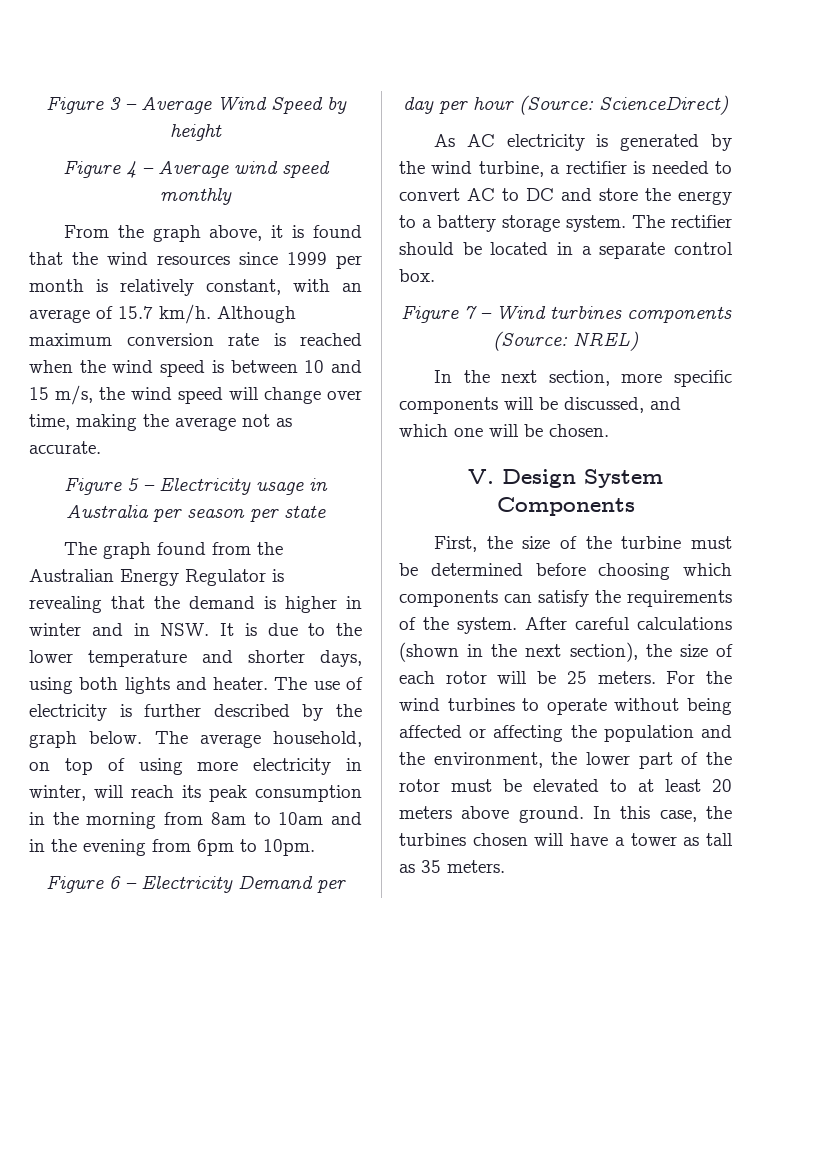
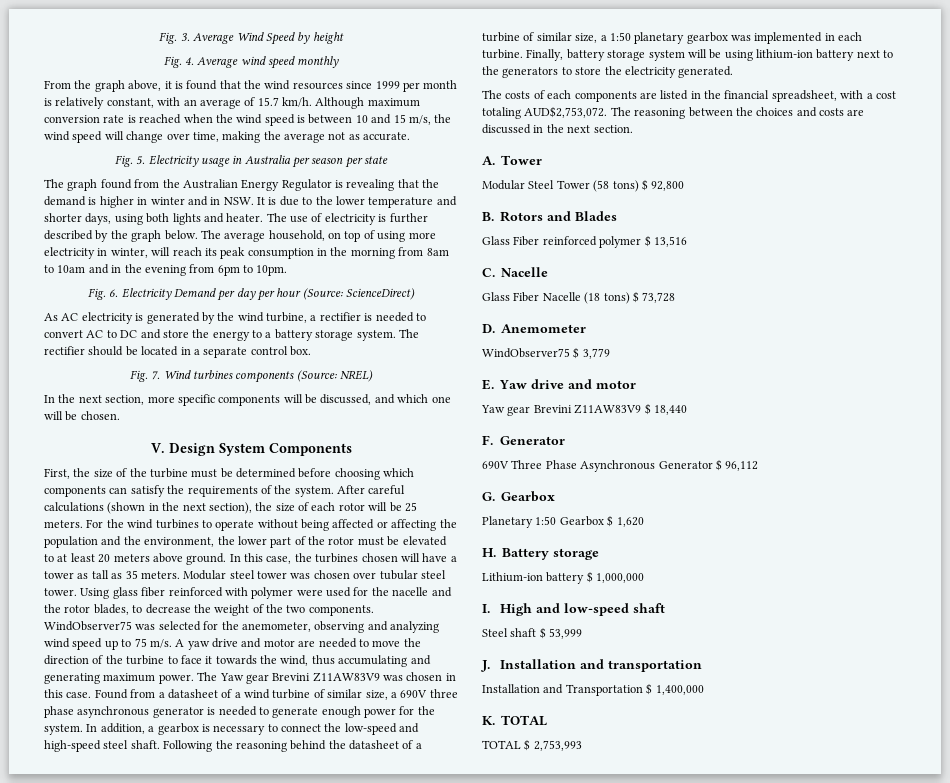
- Figure 3 – Average Wind Speed by height
+ Fig. 3. Average Wind Speed by height
- Figure 4 – Average wind speed monthly
+ Fig. 4. Average wind speed monthly
- Figure 5 – Electricity usage in Australia per season per state
+ Fig. 5. Electricity usage in Australia per season per state
- Figure 6 – Electricity Demand per day per hour (Source: ScienceDirect)
+ Fig. 6. Electricity Demand per day per hour (Source: ScienceDirect)
- Figure 7 – Wind turbines components (Source: NREL)
+ Fig. 7. Wind turbines components (Source: NREL)
+ Modular steel tower was chosen over tubular steel tower. Using glass fiber reinforced with polymer were used for the nacelle and the rotor blades, to decrease the weight of the two components. WindObserver75 was selected for the anemometer, observing and analyzing wind speed up to 75 m/s. A yaw drive and motor are needed to move the direction of the turbine to face it towards the wind, thus accumulating and generating maximum power. The Yaw gear Brevini Z11AW83V9 was chosen in this case. Found from a datasheet of a wind turbine of similar size, a 690V three phase asynchronous generator is needed to generate enough power for the system. In addition, a gearbox is necessary to connect the low-speed and high-speed steel shaft. Following the reasoning behind the datasheet of a turbine of similar size, a 1:50 planetary gearbox was implemented in each turbine. Finally, battery storage system will be using lithium-ion battery next to the generators to store the electricity generated.
+ The costs of each components are listed in the financial spreadsheet, with a cost totaling AUD$2,753,072. The reasoning between the choices and costs are discussed in the next section.
+ A. Tower
+ Modular Steel Tower (58 tons) $ 92,800
+ B. Rotors and Blades
+ Glass Fiber reinforced polymer $ 13,516
+ C. Nacelle
+ Glass Fiber Nacelle (18 tons) $ 73,728
+ D. Anemometer
+ WindObserver75 $ 3,779
+ E. Yaw drive and motor
+ Yaw gear Brevini Z11AW83V9 $ 18,440
+ F. Generator
+ 690V Three Phase Asynchronous Generator $ 96,112
+ G. Gearbox
+ Planetary 1:50 Gearbox $ 1,620
+ H. Battery storage
+ Lithium-ion battery $ 1,000,000
+ I. High and low-speed shaft
+ Steel shaft $ 53,999
+ J. Installation and transportation
+ Installation and Transportation $ 1,400,000
+ K. TOTAL
+ TOTAL $ 2,753,993

